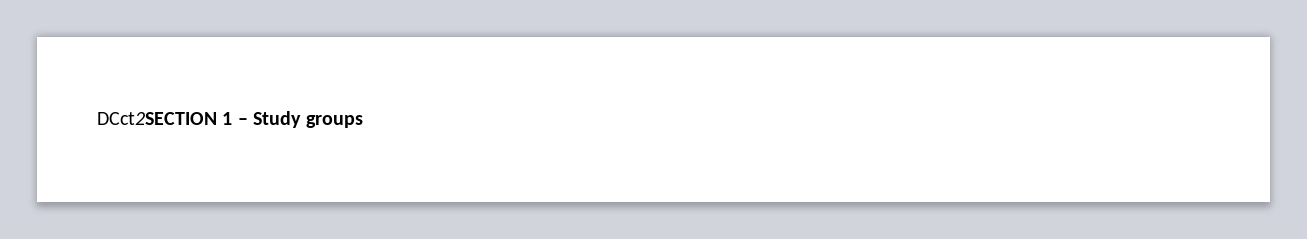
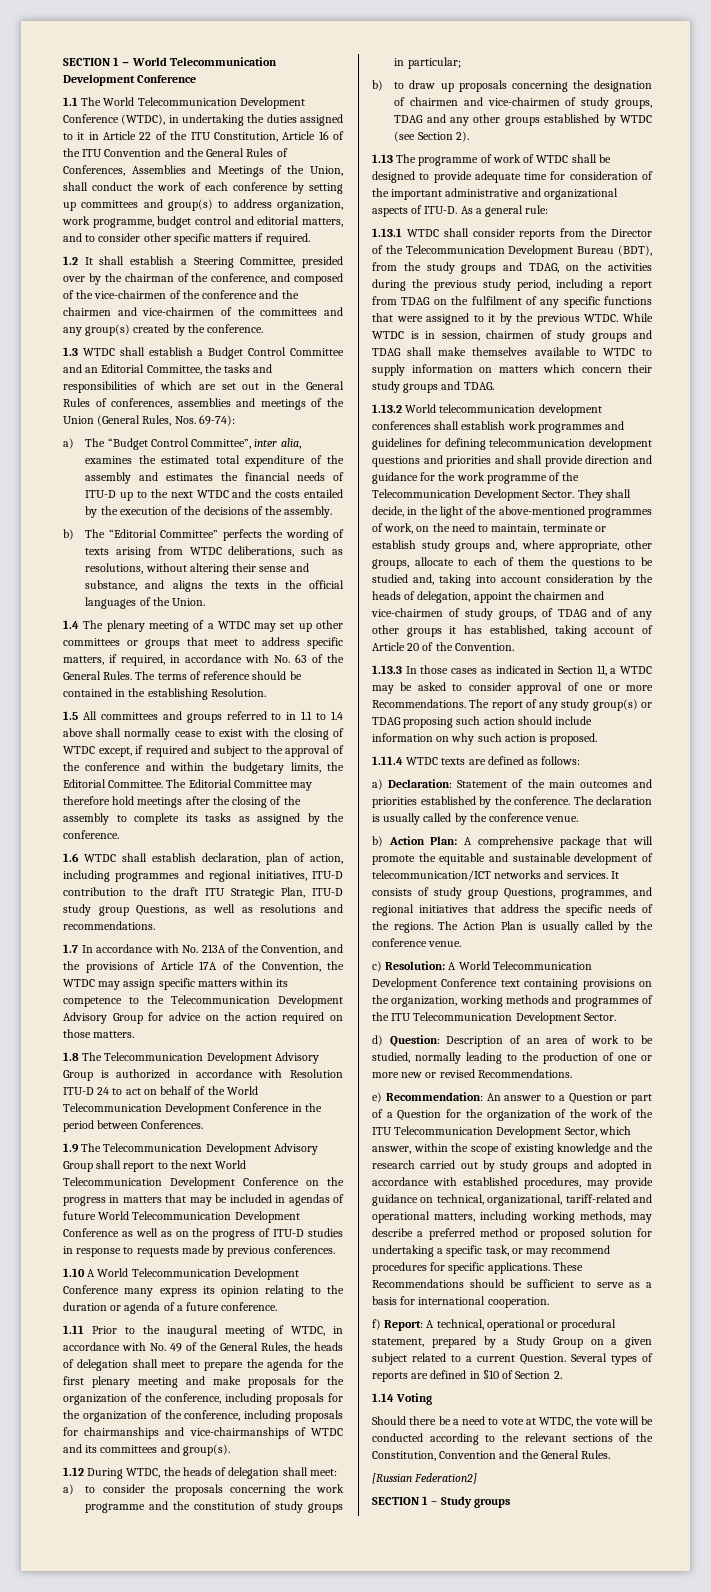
- DCct2SECTION 1 – Study groups
+ SECTION 1 − World Telecommunication Development Conference
+ 1.1 The World Telecommunication Development Conference (WTDC), in undertaking the duties assigned to it in Article 22 of the ITU Constitution, Article 16 of the ITU Convention and the General Rules of Conferences, Assemblies and Meetings of the Union, shall conduct the work of each conference by setting up committees and group(s) to address organization, work programme, budget control and editorial matters, and to consider other specific matters if required.
+ 1.2 It shall establish a Steering Committee, presided over by the chairman of the conference, and composed of the vice-chairmen of the conference and the chairmen and vice-chairmen of the committees and any group(s) created by the conference.
+ 1.3 WTDC shall establish a Budget Control Committee and an Editorial Committee, the tasks and responsibilities of which are set out in the General Rules of conferences, assemblies and meetings of the Union (General Rules, Nos. 69-74):
+ a) The “Budget Control Committee”, inter alia, examines the estimated total expenditure of the assembly and estimates the financial needs of ITU-D up to the next WTDC and the costs entailed by the execution of the decisions of the assembly.
+ b) The “Editorial Committee” perfects the wording of texts arising from WTDC deliberations, such as resolutions, without altering their sense and substance, and aligns the texts in the official languages of the Union.
+ 1.4 The plenary meeting of a WTDC may set up other committees or groups that meet to address specific matters, if required, in accordance with No. 63 of the General Rules. The terms of reference should be contained in the establishing Resolution.
+ 1.5 All committees and groups referred to in 1.1 to 1.4 above shall normally cease to exist with the closing of WTDC except, if required and subject to the approval of the conference and within the budgetary limits, the Editorial Committee. The Editorial Committee may therefore hold meetings after the closing of the assembly to complete its tasks as assigned by the conference.
+ 1.6 WTDC shall establish declaration, plan of action, including programmes and regional initiatives, ITU-D contribution to the draft ITU Strategic Plan, ITU-D study group Questions, as well as resolutions and recommendations.
+ 1.7 In accordance with No. 213A of the Convention, and the provisions of Article 17A of the Convention, the WTDC may assign specific matters within its competence to the Telecommunication Development Advisory Group for advice on the action required on those matters.
+ 1.8 The Telecommunication Development Advisory Group is authorized in accordance with Resolution ITU-D 24 to act on behalf of the World Telecommunication Development Conference in the period between Conferences.
+ 1.9 The Telecommunication Development Advisory Group shall report to the next World Telecommunication Development Conference on the progress in matters that may be included in agendas of future World Telecommunication Development Conference as well as on the progress of ITU-D studies in response to requests made by previous conferences.
+ 1.10 A World Telecommunication Development Conference many express its opinion relating to the duration or agenda of a future conference.
+ 1.11 Prior to the inaugural meeting of WTDC, in accordance with No. 49 of the General Rules, the heads of delegation shall meet to prepare the agenda for the first plenary meeting and make proposals for the organization of the conference, including proposals for the organization of the conference, including proposals for chairmanships and vice-chairmanships of WTDC and its committees and group(s).
+ 1.12 During WTDC, the heads of delegation shall meet:
+ a) to consider the proposals concerning the work programme and the constitution of study groups in particular;
+ b) to draw up proposals concerning the designation of chairmen and vice-chairmen of study groups, TDAG and any other groups established by WTDC (see Section 2).
+ 1.13 The programme of work of WTDC shall be designed to provide adequate time for consideration of the important administrative and organizational aspects of ITU-D. As a general rule:
+ 1.13.1 WTDC shall consider reports from the Director of the Telecommunication Development Bureau (BDT), from the study groups and TDAG, on the activities during the previous study period, including a report from TDAG on the fulfilment of any specific functions that were assigned to it by the previous WTDC. While WTDC is in session, chairmen of study groups and TDAG shall make themselves available to WTDC to supply information on matters which concern their study groups and TDAG.
+ 1.13.2 World telecommunication development conferences shall establish work programmes and guidelines for defining telecommunication development questions and priorities and shall provide direction and guidance for the work programme of the Telecommunication Development Sector. They shall decide, in the light of the above-mentioned programmes of work, on the need to maintain, terminate or establish study groups and, where appropriate, other groups, allocate to each of them the questions to be studied and, taking into account consideration by the heads of delegation, appoint the chairmen and vice-chairmen of study groups, of TDAG and of any other groups it has established, taking account of Article 20 of the Convention.
+ 1.13.3 In those cases as indicated in Section 11, a WTDC may be asked to consider approval of one or more Recommendations. The report of any study group(s) or TDAG proposing such action should include information on why such action is proposed.
+ 1.11.4 WTDC texts are defined as follows:
+ a) Declaration: Statement of the main outcomes and priorities established by the conference. The declaration is usually called by the conference venue.
+ b) Action Plan: A comprehensive package that will promote the equitable and sustainable development of telecommunication/ICT networks and services. It consists of study group Questions, programmes, and regional initiatives that address the specific needs of the regions. The Action Plan is usually called by the conference venue.
+ c) Resolution: A World Telecommunication Development Conference text containing provisions on the organization, working methods and programmes of the ITU Telecommunication Development Sector.
+ d) Question: Description of an area of work to be studied, normally leading to the production of one or more new or revised Recommendations.
+ e) Recommendation: An answer to a Question or part of a Question for the organization of the work of the ITU Telecommunication Development Sector, which answer, within the scope of existing knowledge and the research carried out by study groups and adopted in accordance with established procedures, may provide guidance on technical, organizational, tariff-related and operational matters, including working methods, may describe a preferred method or proposed solution for undertaking a specific task, or may recommend procedures for specific applications. These Recommendations should be sufficient to serve as a basis for international cooperation.
+ f) Report: A technical, operational or procedural statement, prepared by a Study Group on a given subject related to a current Question. Several types of reports are defined in §10 of Section 2.
+ 1.14 Voting
+ Should there be a need to vote at WTDC, the vote will be conducted according to the relevant sections of the Constitution, Convention and the General Rules.
+ [Russian Federation2]
+ SECTION 1 – Study groups

